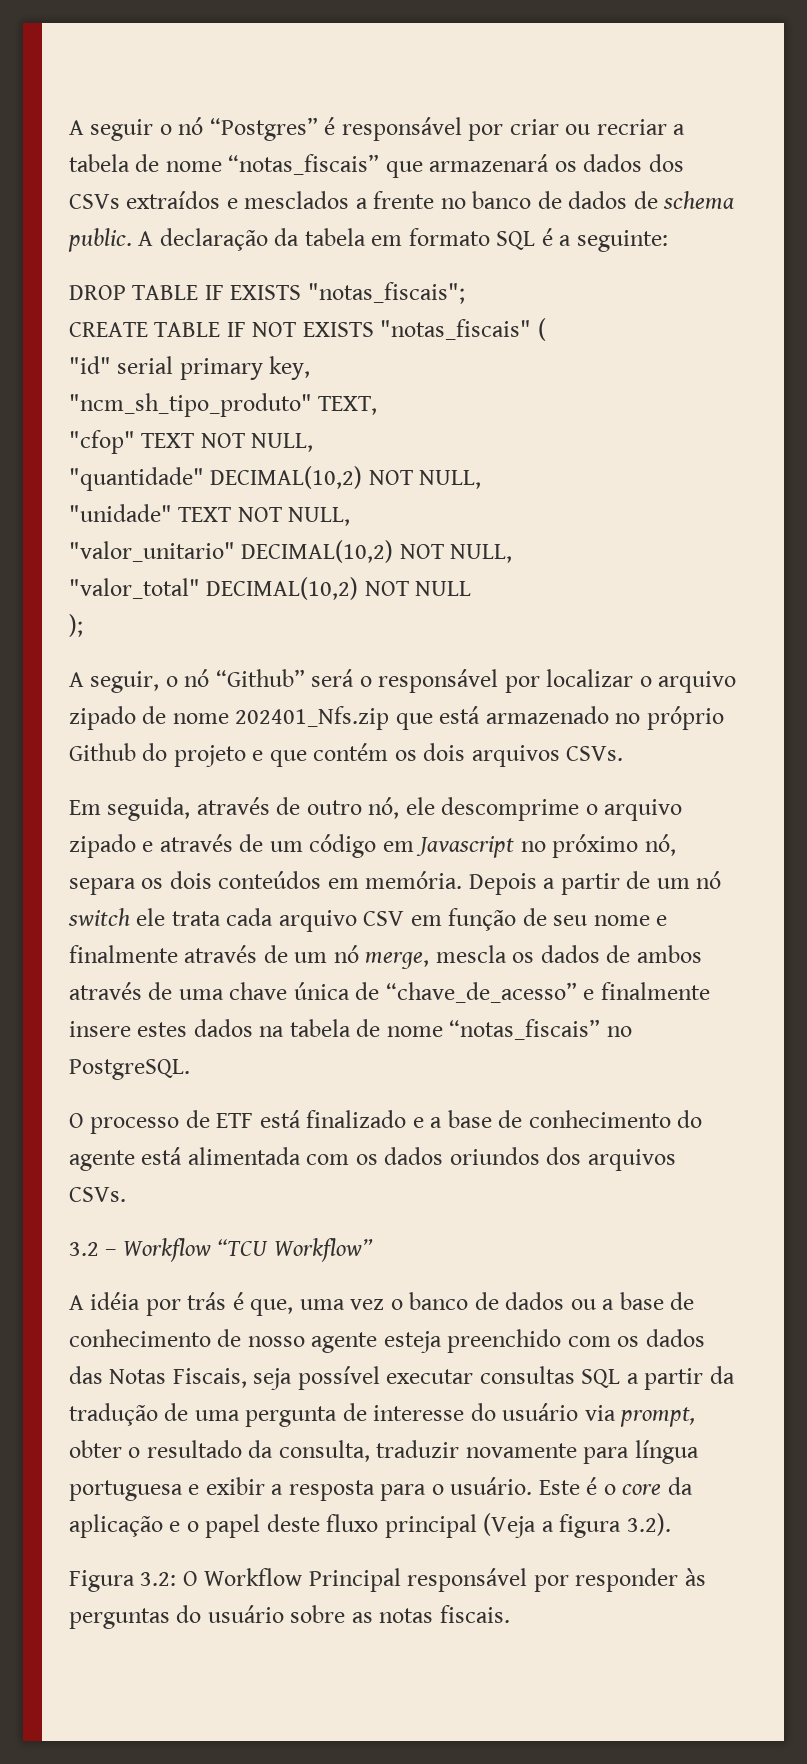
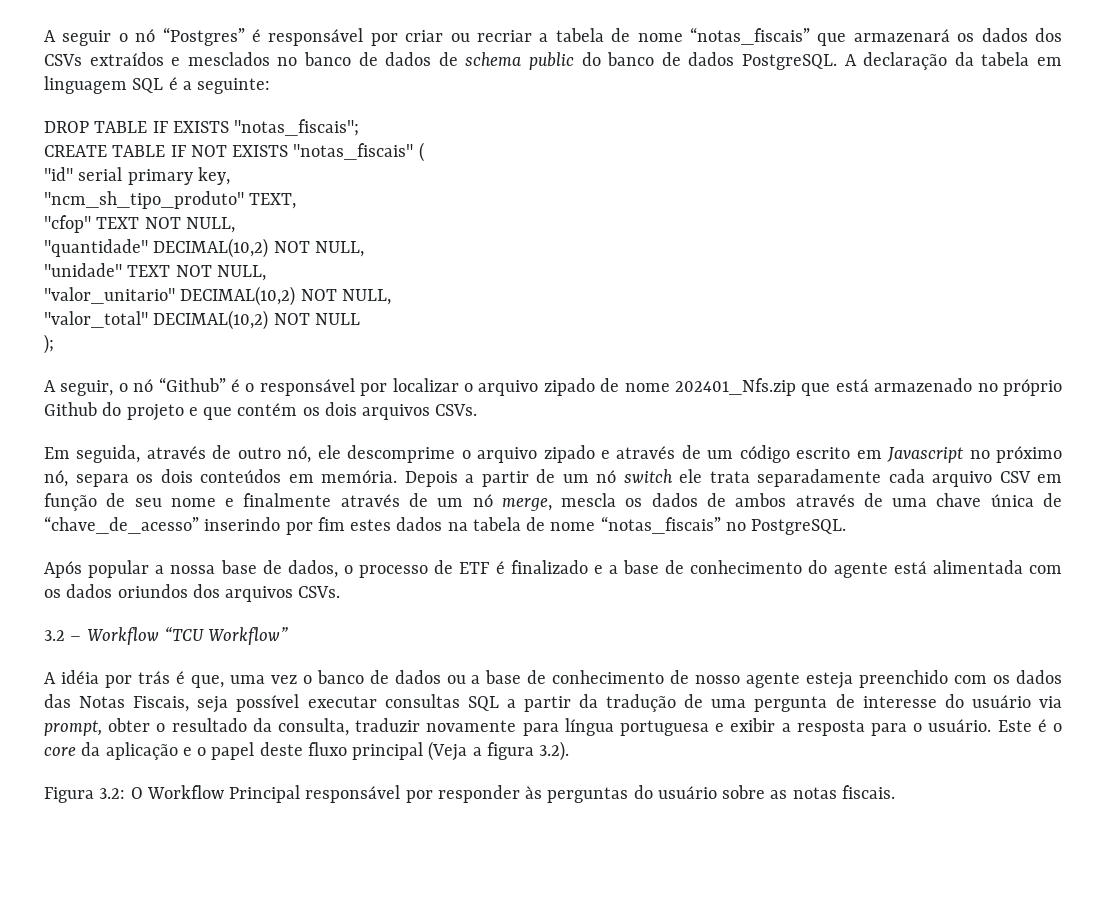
- A seguir o nó “Postgres” é responsável por criar ou recriar a tabela de nome “notas_fiscais” que armazenará os dados dos CSVs extraídos e mesclados a frente no banco de dados de schema public.
+ A seguir o nó “Postgres” é responsável por criar ou recriar a tabela de nome “notas_fiscais” que armazenará os dados dos CSVs extraídos e mesclados no banco de dados de schema public do banco de dados PostgreSQL.
- A declaração da tabela em formato SQL é a seguinte:
+ A declaração da tabela em linguagem SQL é a seguinte:
- A seguir, o nó “Github” será o responsável por localizar o arquivo zipado de nome 202401_Nfs.zip que está armazenado no próprio Github do projeto e que contém os dois arquivos CSVs.
+ A seguir, o nó “Github” é o responsável por localizar o arquivo zipado de nome 202401_Nfs.zip que está armazenado no próprio Github do projeto e que contém os dois arquivos CSVs.
- Em seguida, através de outro nó, ele descomprime o arquivo zipado e através de um código em Javascript no próximo nó, separa os dois conteúdos em memória.
+ Em seguida, através de outro nó, ele descomprime o arquivo zipado e através de um código escrito em Javascript no próximo nó, separa os dois conteúdos em memória.
- Depois a partir de um nó switch ele trata cada arquivo CSV em função de seu nome e finalmente através de um nó merge, mescla os dados de ambos através de uma chave única de “chave_de_acesso” e finalmente insere estes dados na tabela de nome “notas_fiscais” no PostgreSQL.
+ Depois a partir de um nó switch ele trata separadamente cada arquivo CSV em função de seu nome e finalmente através de um nó merge, mescla os dados de ambos através de uma chave única de “chave_de_acesso” inserindo por fim estes dados na tabela de nome “notas_fiscais” no PostgreSQL.
- O processo de ETF está finalizado e a base de conhecimento do agente está alimentada com os dados oriundos dos arquivos CSVs.
+ Após popular a nossa base de dados, o processo de ETF é finalizado e a base de conhecimento do agente está alimentada com os dados oriundos dos arquivos CSVs.

